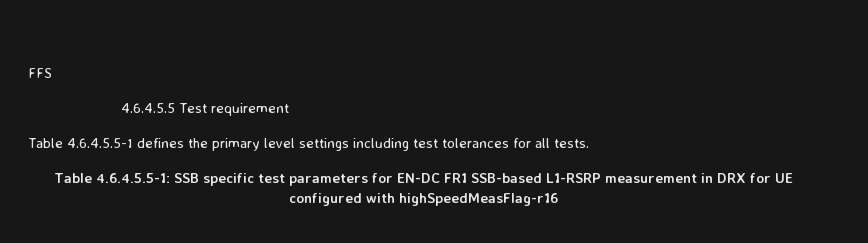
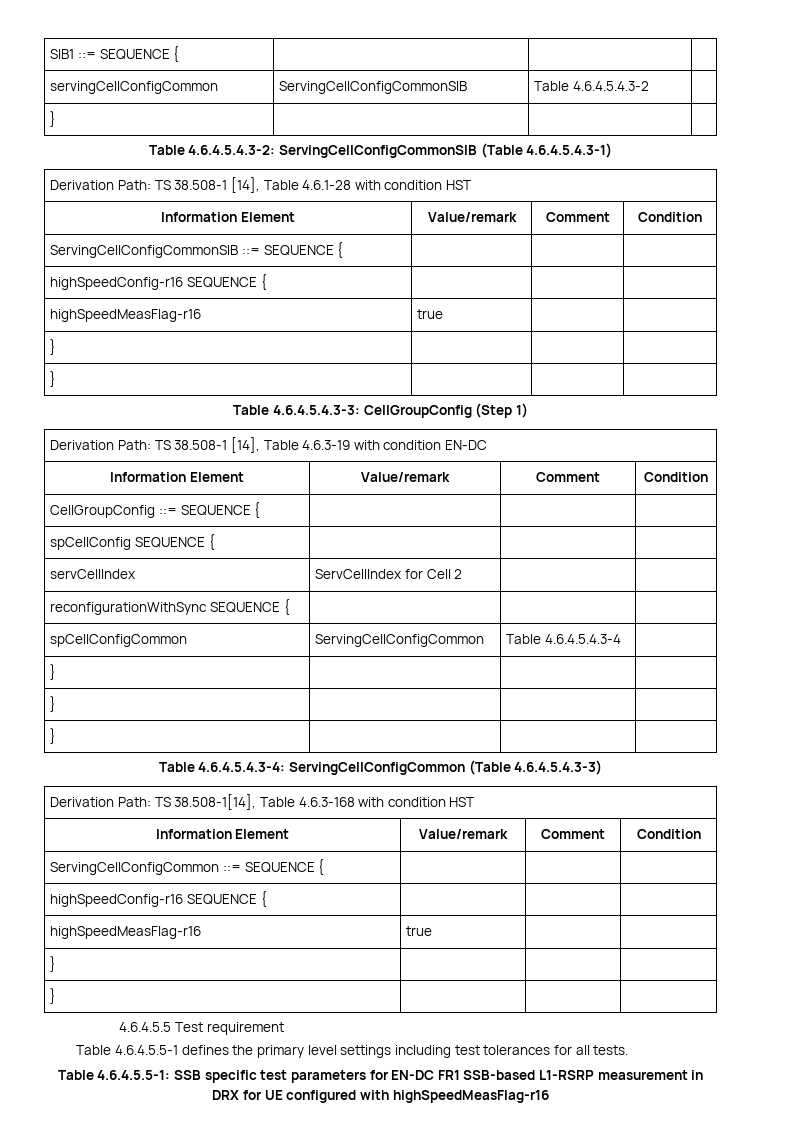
- FFS
+ SIB1 ::= SEQUENCE { | | |
+ servingCellConfigCommon | ServingCellConfigCommonSIB | Table 4.6.4.5.4.3-2 |
+ } | | |
+ Table 4.6.4.5.4.3-2: ServingCellConfigCommonSIB (Table 4.6.4.5.4.3-1)
+ Derivation Path: TS 38.508-1 [14], Table 4.6.1-28 with condition HST
+ Information Element | Value/remark | Comment | Condition
+ ServingCellConfigCommonSIB ::= SEQUENCE { | | |
+ highSpeedConfig-r16 SEQUENCE { | | |
+ highSpeedMeasFlag-r16 | true | |
+ } | | |
+ } | | |
+ Table 4.6.4.5.4.3-3: CellGroupConfig (Step 1)
+ Derivation Path: TS 38.508-1 [14], Table 4.6.3-19 with condition EN-DC
+ Information Element | Value/remark | Comment | Condition
+ CellGroupConfig ::= SEQUENCE { | | |
+ spCellConfig SEQUENCE { | | |
+ servCellIndex | ServCellIndex for Cell 2 | |
+ reconfigurationWithSync SEQUENCE { | | |
+ spCellConfigCommon | ServingCellConfigCommon | Table 4.6.4.5.4.3-4 |
+ } | | |
+ } | | |
+ } | | |
+ Table 4.6.4.5.4.3-4: ServingCellConfigCommon (Table 4.6.4.5.4.3-3)
+ Derivation Path: TS 38.508-1[14], Table 4.6.3-168 with condition HST
+ Information Element | Value/remark | Comment | Condition
+ ServingCellConfigCommon ::= SEQUENCE { | | |
+ highSpeedConfig-r16 SEQUENCE { | | |
+ highSpeedMeasFlag-r16 | true | |
+ } | | |
+ } | | |

